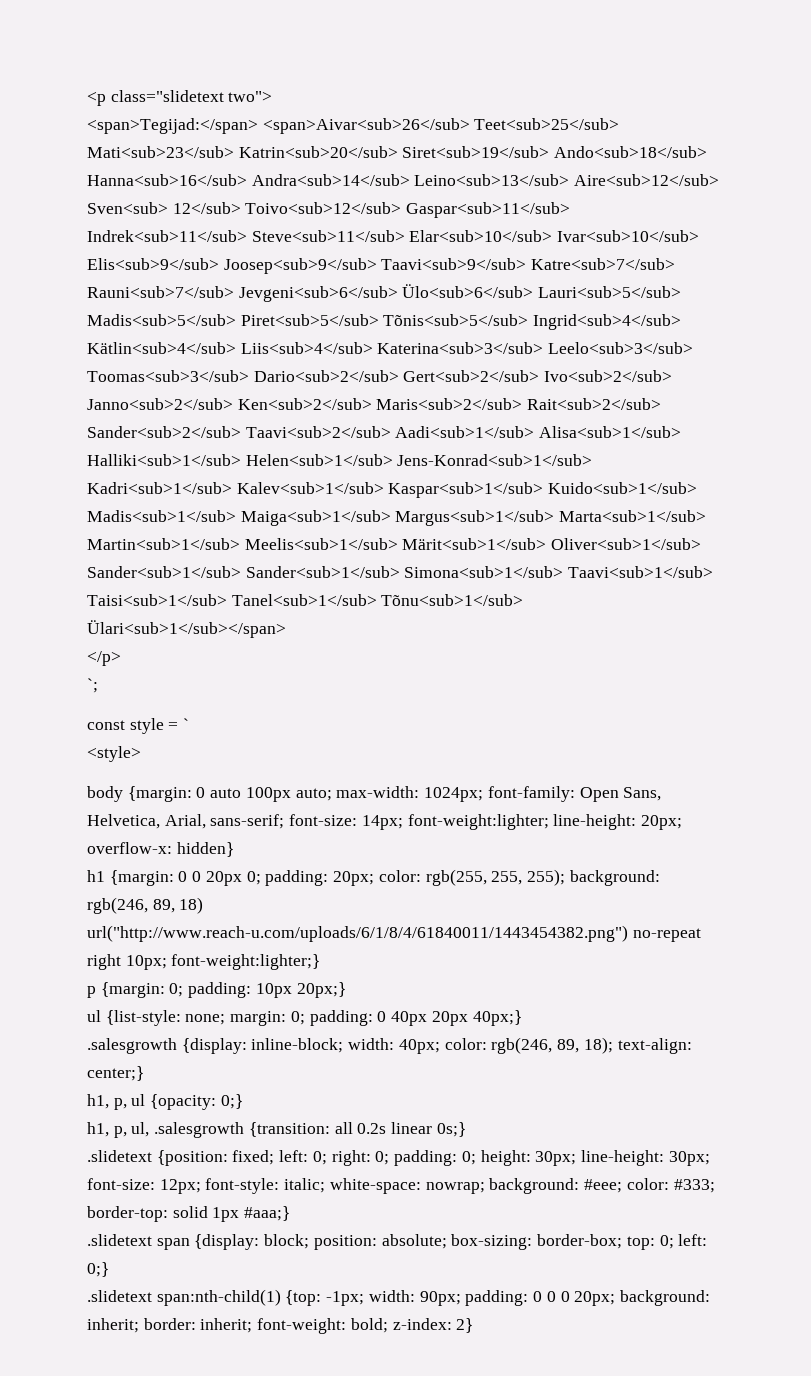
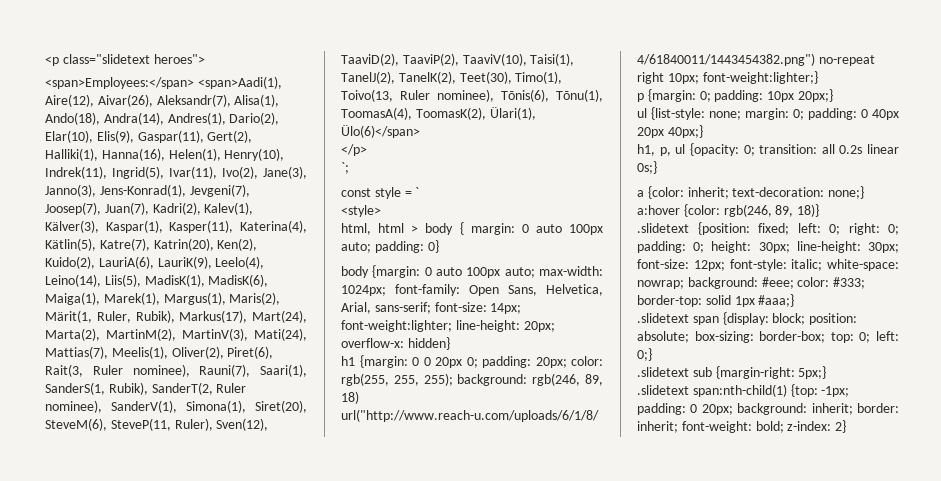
- <p class="slidetext two">
- <span>Tegijad:</span> <span>Aivar<sub>26</sub> Teet<sub>25</sub> Mati<sub>23</sub> Katrin<sub>20</sub> Siret<sub>19</sub> Ando<sub>18</sub> Hanna<sub>16</sub> Andra<sub>14</sub> Leino<sub>13</sub> Aire<sub>12</sub> Sven<sub> 12</sub> Toivo<sub>12</sub> Gaspar<sub>11</sub> Indrek<sub>11</sub> Steve<sub>11</sub> Elar<sub>10</sub> Ivar<sub>10</sub> Elis<sub>9</sub> Joosep<sub>9</sub> Taavi<sub>9</sub> Katre<sub>7</sub> Rauni<sub>7</sub> Jevgeni<sub>6</sub> Ülo<sub>6</sub> Lauri<sub>5</sub> Madis<sub>5</sub> Piret<sub>5</sub> Tõnis<sub>5</sub> Ingrid<sub>4</sub> Kätlin<sub>4</sub> Liis<sub>4</sub> Katerina<sub>3</sub> Leelo<sub>3</sub> Toomas<sub>3</sub> Dario<sub>2</sub> Gert<sub>2</sub> Ivo<sub>2</sub> Janno<sub>2</sub> Ken<sub>2</sub> Maris<sub>2</sub> Rait<sub>2</sub> Sander<sub>2</sub> Taavi<sub>2</sub> Aadi<sub>1</sub> Alisa<sub>1</sub> Halliki<sub>1</sub> Helen<sub>1</sub> Jens-Konrad<sub>1</sub> Kadri<sub>1</sub> Kalev<sub>1</sub> Kaspar<sub>1</sub> Kuido<sub>1</sub> Madis<sub>1</sub> Maiga<sub>1</sub> Margus<sub>1</sub> Marta<sub>1</sub> Martin<sub>1</sub> Meelis<sub>1</sub> Märit<sub>1</sub> Oliver<sub>1</sub> Sander<sub>1</sub> Sander<sub>1</sub> Simona<sub>1</sub> Taavi<sub>1</sub> Taisi<sub>1</sub> Tanel<sub>1</sub> Tõnu<sub>1</sub> Ülari<sub>1</sub></span>
+ <p class="slidetext heroes">
+ <span>Employees:</span> <span>Aadi(1), Aire(12), Aivar(26), Aleksandr(7), Alisa(1), Ando(18), Andra(14), Andres(1), Dario(2), Elar(10), Elis(9), Gaspar(11), Gert(2), Halliki(1), Hanna(16), Helen(1), Henry(10), Indrek(11), Ingrid(5), Ivar(11), Ivo(2), Jane(3), Janno(3), Jens-Konrad(1), Jevgeni(7), Joosep(7), Juan(7), Kadri(2), Kalev(1), Kälver(3), Kaspar(1), Kasper(11), Katerina(4), Kätlin(5), Katre(7), Katrin(20), Ken(2), Kuido(2), LauriA(6), LauriK(9), Leelo(4), Leino(14), Liis(5), MadisK(1), MadisK(6), Maiga(1), Marek(1), Margus(1), Maris(2), Märit(1, Ruler, Rubik), Markus(17), Mart(24), Marta(2), MartinM(2), MartinV(3), Mati(24), Mattias(7), Meelis(1), Oliver(2), Piret(6), Rait(3, Ruler nominee), Rauni(7), Saari(1), SanderS(1, Rubik), SanderT(2, Ruler nominee), SanderV(1), Simona(1), Siret(20), SteveM(6), SteveP(11, Ruler), Sven(12), TaaviD(2), TaaviP(2), TaaviV(10), Taisi(1), TanelJ(2), TanelK(2), Teet(30), Timo(1), Toivo(13, Ruler nominee), Tõnis(6), Tõnu(1), ToomasA(4), ToomasK(2), Ülari(1), Ülo(6)</span>
+ html, html > body { margin: 0 auto 100px auto; padding: 0}
- .salesgrowth {display: inline-block; width: 40px; color: rgb(246, 89, 18); text-align: center;}
- h1, p, ul {opacity: 0;}
- h1, p, ul, .salesgrowth {transition: all 0.2s linear 0s;}
+ h1, p, ul {opacity: 0; transition: all 0.2s linear 0s;}
+ a {color: inherit; text-decoration: none;} a:hover {color: rgb(246, 89, 18)}
+ .slidetext sub {margin-right: 5px;}
- .slidetext span:nth-child(1) {top: -1px; width: 90px; padding: 0 0 0 20px; background: inherit; border: inherit; font-weight: bold; z-index: 2}
+ .slidetext span:nth-child(1) {top: -1px; padding: 0 20px; background: inherit; border: inherit; font-weight: bold; z-index: 2}

